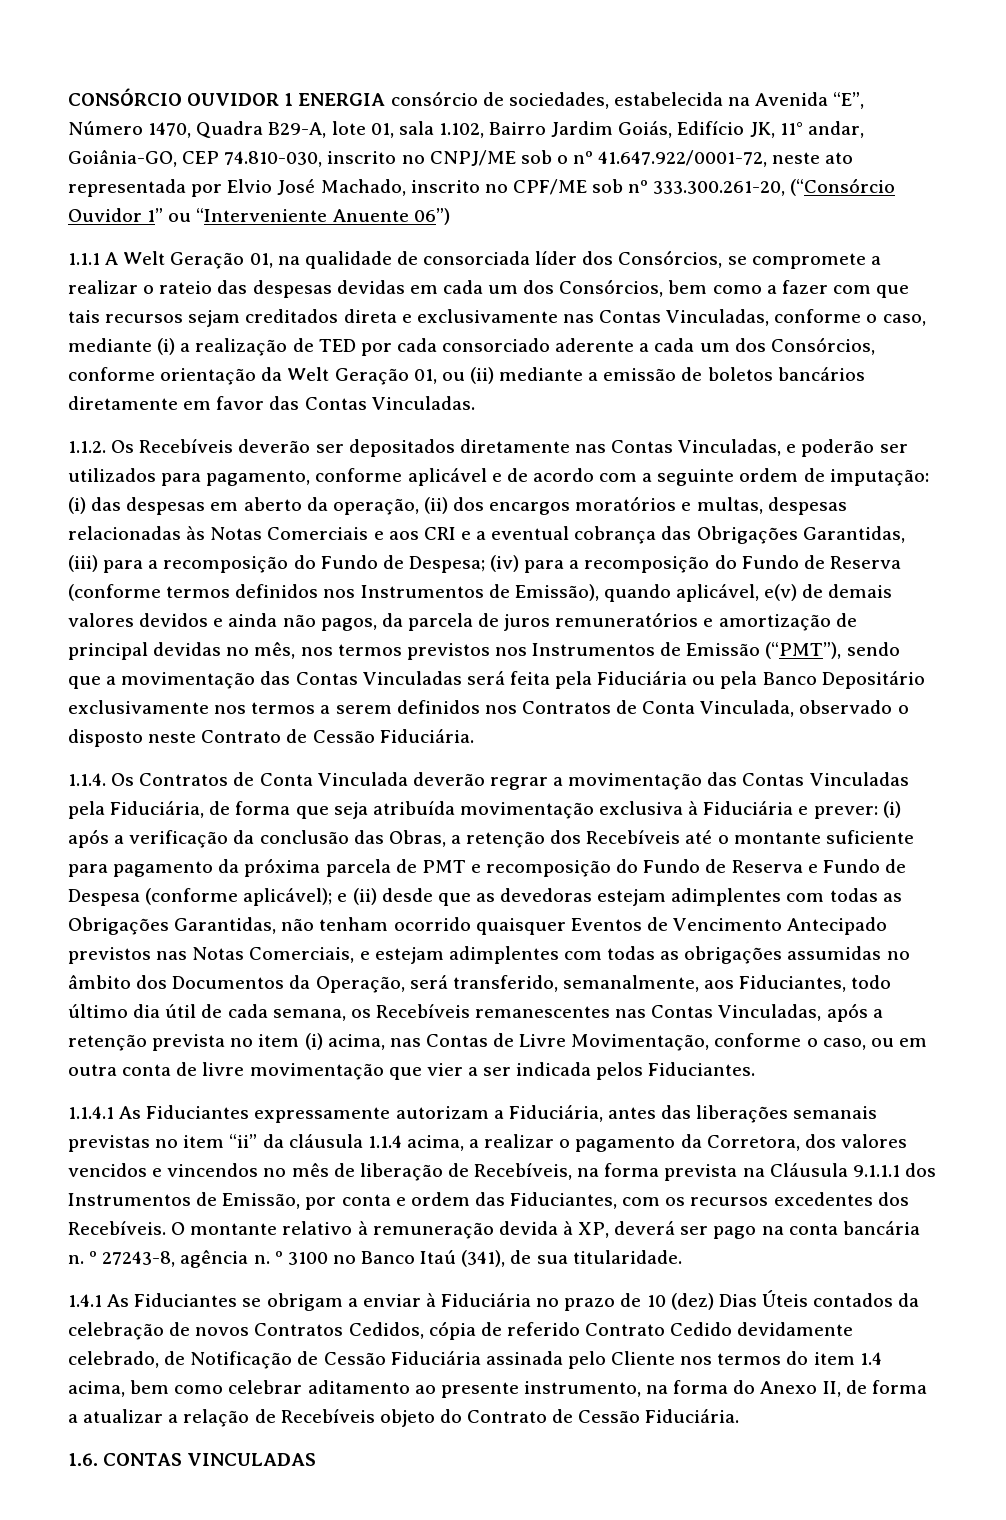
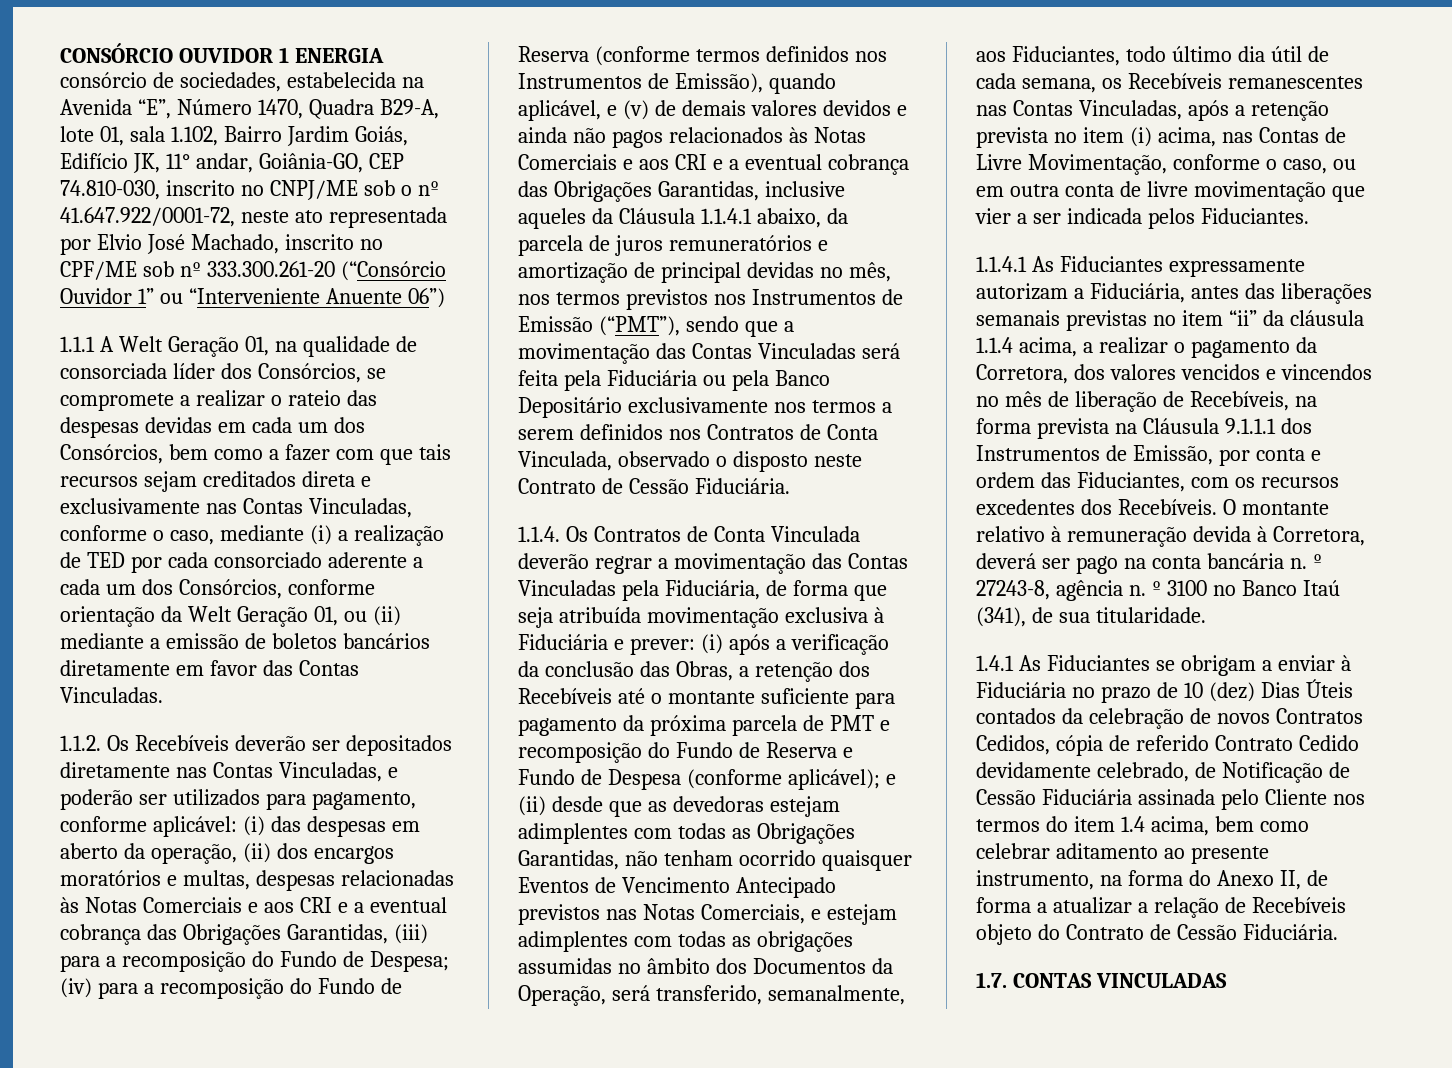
- CONSÓRCIO OUVIDOR 1 ENERGIA consórcio de sociedades, estabelecida na Avenida “E”, Número 1470, Quadra B29-A, lote 01, sala 1.102, Bairro Jardim Goiás, Edifício JK, 11° andar, Goiânia-GO, CEP 74.810-030, inscrito no CNPJ/ME sob o nº 41.647.922/0001-72, neste ato representada por Elvio José Machado, inscrito no CPF/ME sob nº 333.300.261-20, (“Consórcio Ouvidor 1” ou “Interveniente Anuente 06”)
+ CONSÓRCIO OUVIDOR 1 ENERGIA consórcio de sociedades, estabelecida na Avenida “E”, Número 1470, Quadra B29-A, lote 01, sala 1.102, Bairro Jardim Goiás, Edifício JK, 11° andar, Goiânia-GO, CEP 74.810-030, inscrito no CNPJ/ME sob o nº 41.647.922/0001-72, neste ato representada por Elvio José Machado, inscrito no CPF/ME sob nº 333.300.261-20 (“Consórcio Ouvidor 1” ou “Interveniente Anuente 06”)
- 1.1.2. Os Recebíveis deverão ser depositados diretamente nas Contas Vinculadas, e poderão ser utilizados para pagamento, conforme aplicável e de acordo com a seguinte ordem de imputação:
+ 1.1.2. Os Recebíveis deverão ser depositados diretamente nas Contas Vinculadas, e poderão ser utilizados para pagamento, conforme aplicável:
- (iv) para a recomposição do Fundo de Reserva (conforme termos definidos nos Instrumentos de Emissão), quando aplicável, e(v) de demais valores devidos e ainda não pagos, da parcela de juros remuneratórios e amortização de principal devidas no mês, nos termos previstos nos Instrumentos de Emissão (“PMT”), sendo que a movimentação das Contas Vinculadas será feita pela Fiduciária ou pela Banco Depositário exclusivamente nos termos a serem definidos nos Contratos de Conta Vinculada, observado o disposto neste Contrato de Cessão Fiduciária.
+ (iv) para a recomposição do Fundo de Reserva (conforme termos definidos nos Instrumentos de Emissão), quando aplicável, e (v) de demais valores devidos e ainda não pagos relacionados às Notas Comerciais e aos CRI e a eventual cobrança das Obrigações Garantidas, inclusive aqueles da Cláusula 1.1.4.1 abaixo, da parcela de juros remuneratórios e amortização de principal devidas no mês, nos termos previstos nos Instrumentos de Emissão (“PMT”), sendo que a movimentação das Contas Vinculadas será feita pela Fiduciária ou pela Banco Depositário exclusivamente nos termos a serem definidos nos Contratos de Conta Vinculada, observado o disposto neste Contrato de Cessão Fiduciária.
- O montante relativo à remuneração devida à XP, deverá ser pago na conta bancária n. º 27243-8, agência n. º 3100 no Banco Itaú (341), de sua titularidade.
+ O montante relativo à remuneração devida à Corretora, deverá ser pago na conta bancária n. º 27243-8, agência n. º 3100 no Banco Itaú (341), de sua titularidade.
- 1.6. CONTAS VINCULADAS
+ 1.7. CONTAS VINCULADAS

